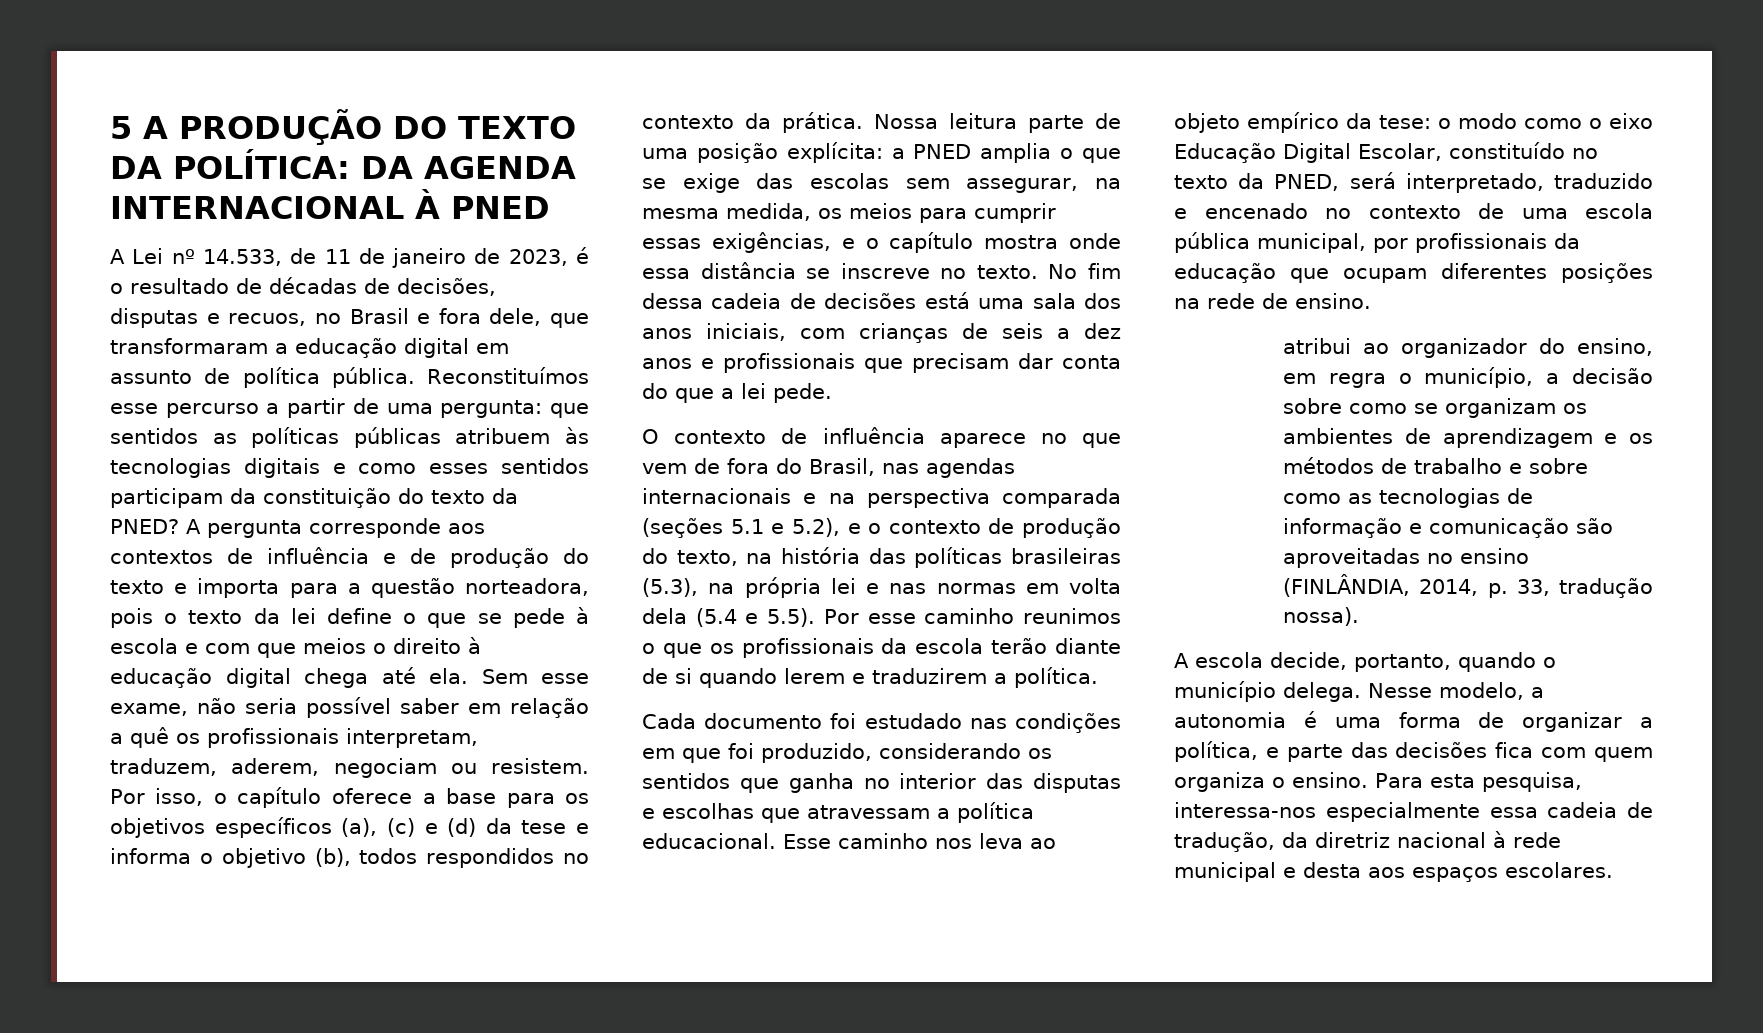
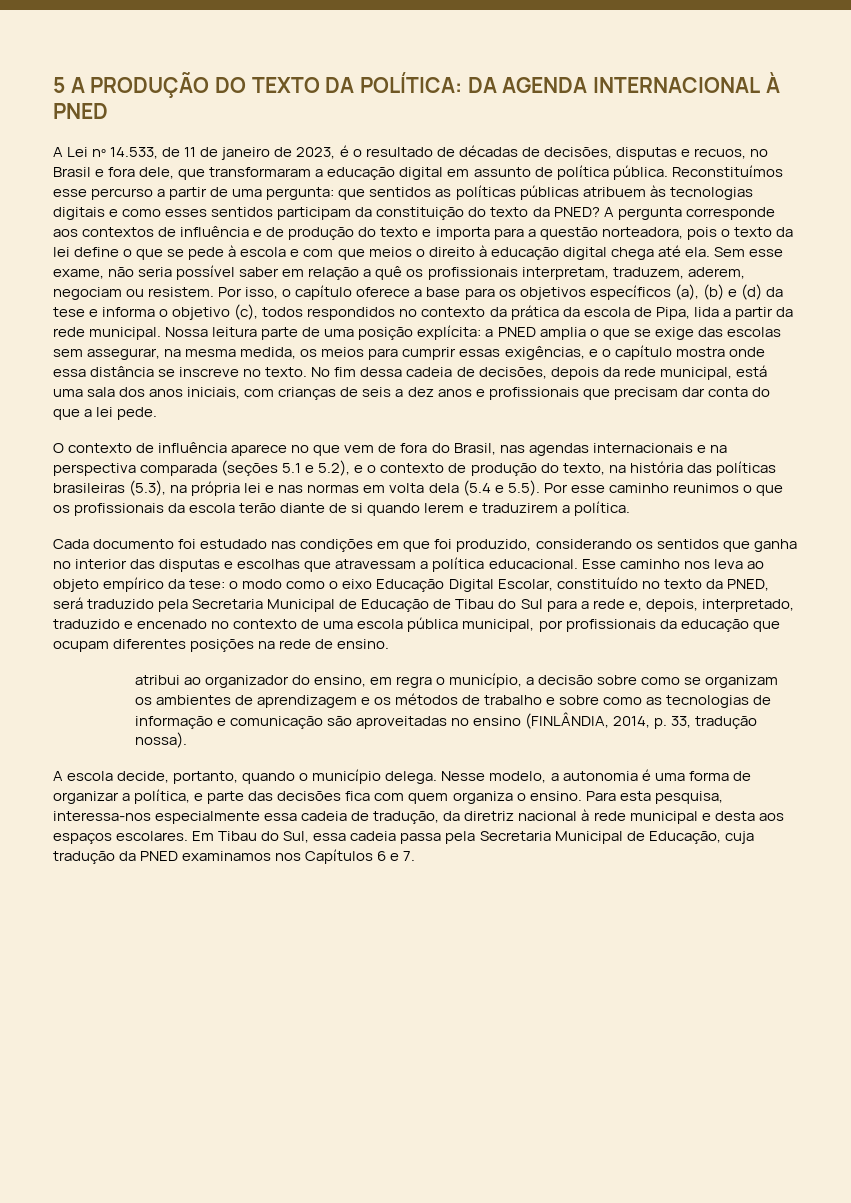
- Por isso, o capítulo oferece a base para os objetivos específicos (a), (c) e (d) da tese e informa o objetivo (b), todos respondidos no contexto da prática.
+ Por isso, o capítulo oferece a base para os objetivos específicos (a), (b) e (d) da tese e informa o objetivo (c), todos respondidos no contexto da prática da escola de Pipa, lida a partir da rede municipal.
- No fim dessa cadeia de decisões está uma sala dos anos iniciais, com crianças de seis a dez anos e profissionais que precisam dar conta do que a lei pede.
+ No fim dessa cadeia de decisões, depois da rede municipal, está uma sala dos anos iniciais, com crianças de seis a dez anos e profissionais que precisam dar conta do que a lei pede.
- Esse caminho nos leva ao objeto empírico da tese: o modo como o eixo Educação Digital Escolar, constituído no texto da PNED, será interpretado, traduzido e encenado no contexto de uma escola pública municipal, por profissionais da educação que ocupam diferentes posições na rede de ensino.
+ Esse caminho nos leva ao objeto empírico da tese: o modo como o eixo Educação Digital Escolar, constituído no texto da PNED, será traduzido pela Secretaria Municipal de Educação de Tibau do Sul para a rede e, depois, interpretado, traduzido e encenado no contexto de uma escola pública municipal, por profissionais da educação que ocupam diferentes posições na rede de ensino.
+ Em Tibau do Sul, essa cadeia passa pela Secretaria Municipal de Educação, cuja tradução da PNED examinamos nos Capítulos 6 e 7.

